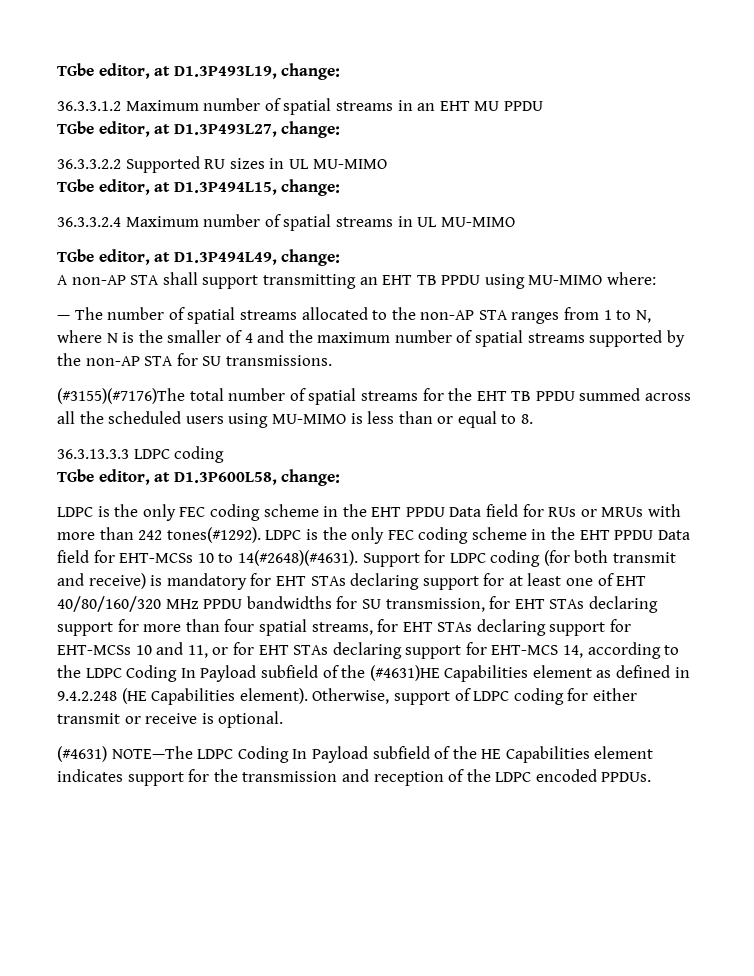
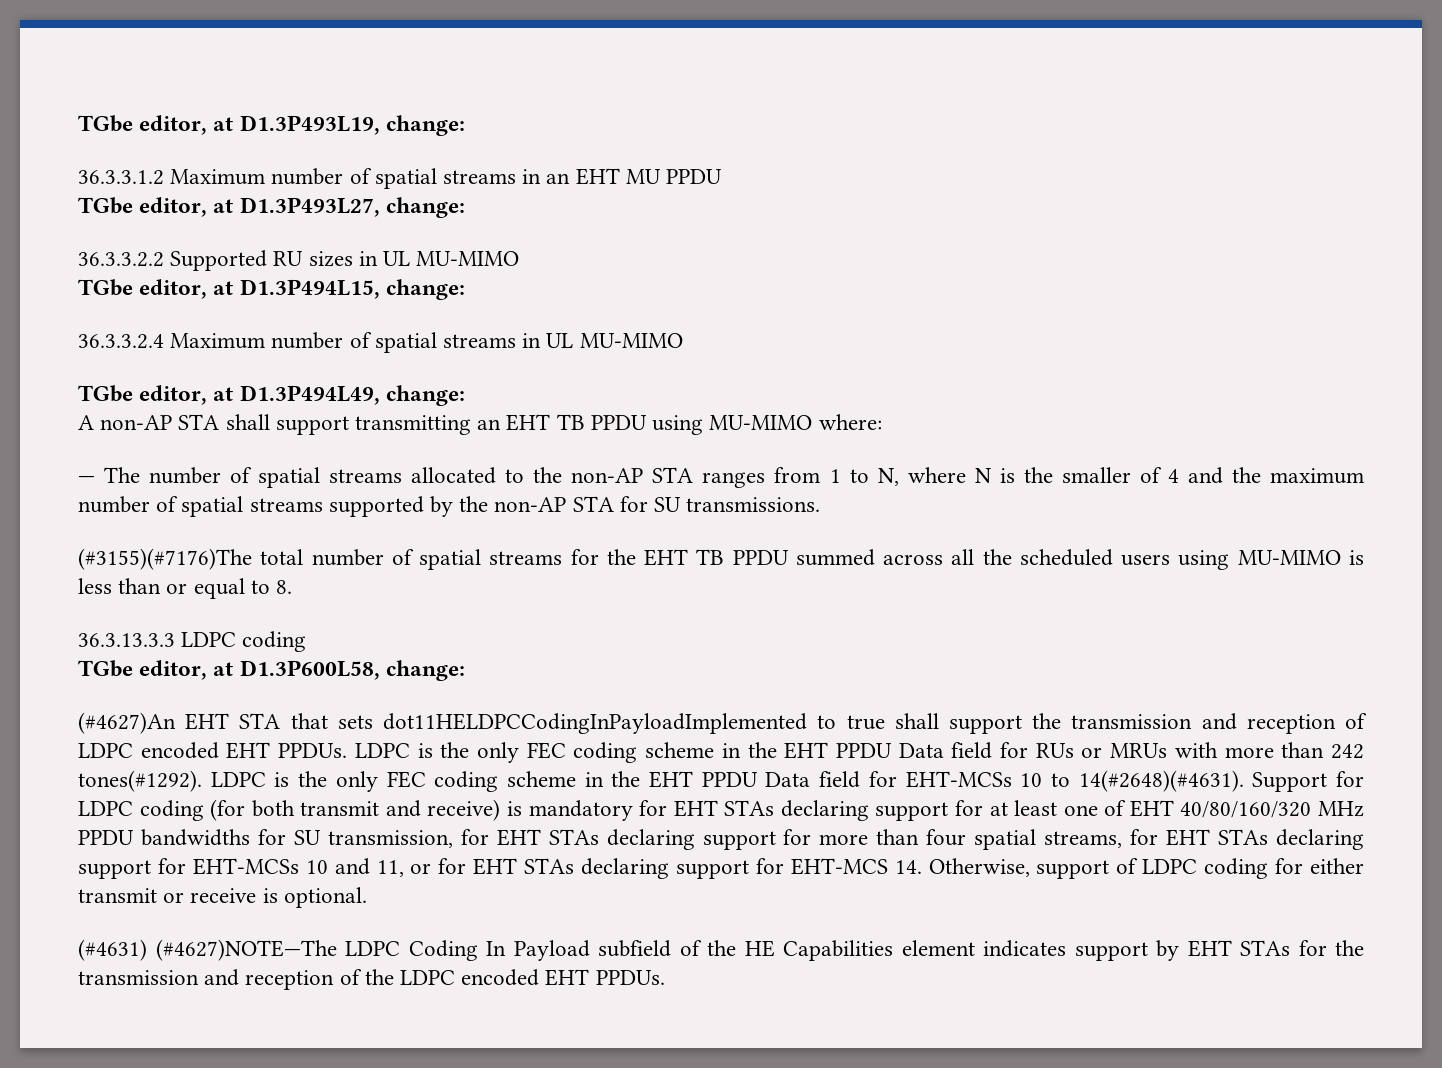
+ (#4627)An EHT STA that sets dot11HELDPCCodingInPayloadImplemented to true shall support the transmission and reception of LDPC encoded EHT PPDUs.
- Support for LDPC coding (for both transmit and receive) is mandatory for EHT STAs declaring support for at least one of EHT 40/80/160/320 MHz PPDU bandwidths for SU transmission, for EHT STAs declaring support for more than four spatial streams, for EHT STAs declaring support for EHT-MCSs 10 and 11, or for EHT STAs declaring support for EHT-MCS 14, according to the LDPC Coding In Payload subfield of the (#4631)HE Capabilities element as defined in 9.4.2.248 (HE Capabilities element). Otherwise, support of LDPC coding for either transmit or receive is optional.
+ Support for LDPC coding (for both transmit and receive) is mandatory for EHT STAs declaring support for at least one of EHT 40/80/160/320 MHz PPDU bandwidths for SU transmission, for EHT STAs declaring support for more than four spatial streams, for EHT STAs declaring support for EHT-MCSs 10 and 11, or for EHT STAs declaring support for EHT-MCS 14. Otherwise, support of LDPC coding for either transmit or receive is optional.
- (#4631) NOTE—The LDPC Coding In Payload subfield of the HE Capabilities element indicates support for the transmission and reception of the LDPC encoded PPDUs.
+ (#4631) (#4627)NOTE—The LDPC Coding In Payload subfield of the HE Capabilities element indicates support by EHT STAs for the transmission and reception of the LDPC encoded EHT PPDUs.

